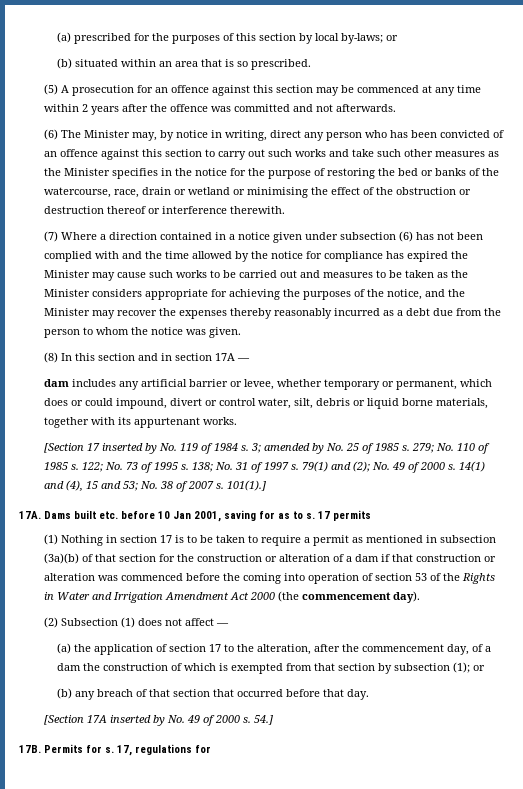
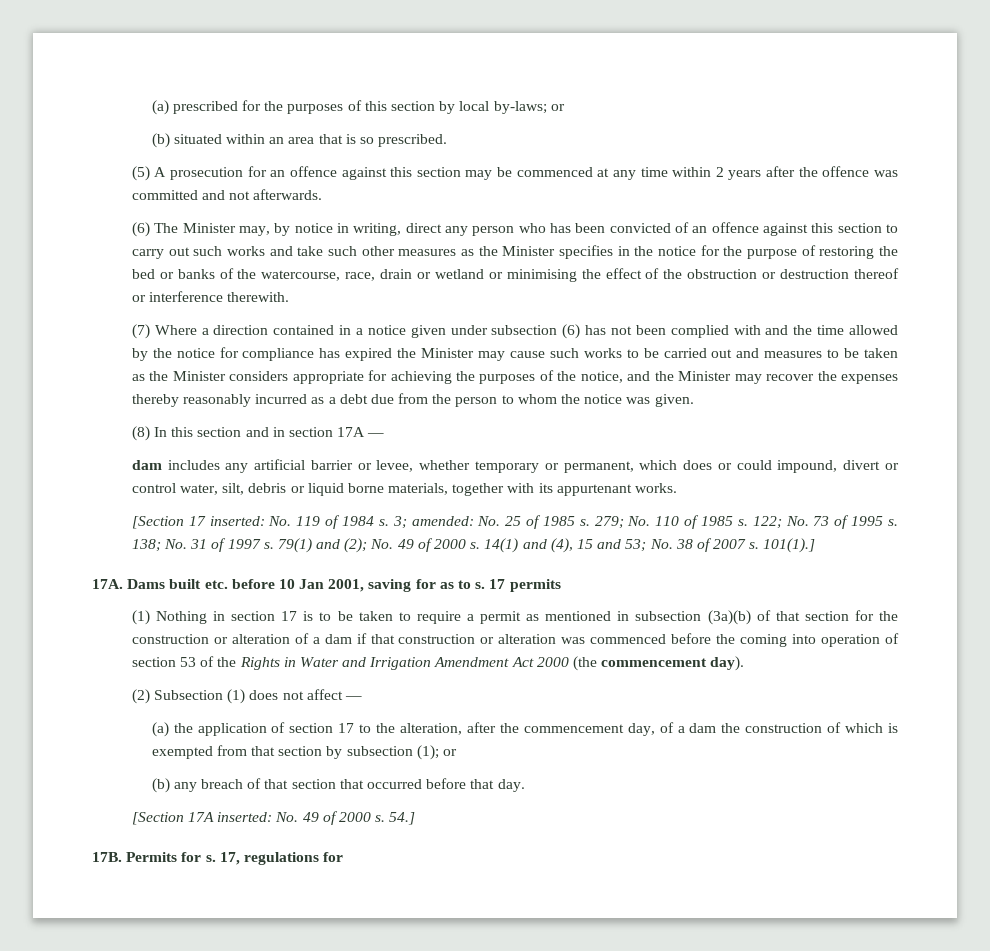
- [Section 17 inserted by No. 119 of 1984 s.
+ [Section 17 inserted: No. 119 of 1984 s.
- 3; amended by No. 25 of 1985 s.
+ 3; amended: No. 25 of 1985 s.
- [Section 17A inserted by No. 49 of 2000 s.
+ [Section 17A inserted: No. 49 of 2000 s.

